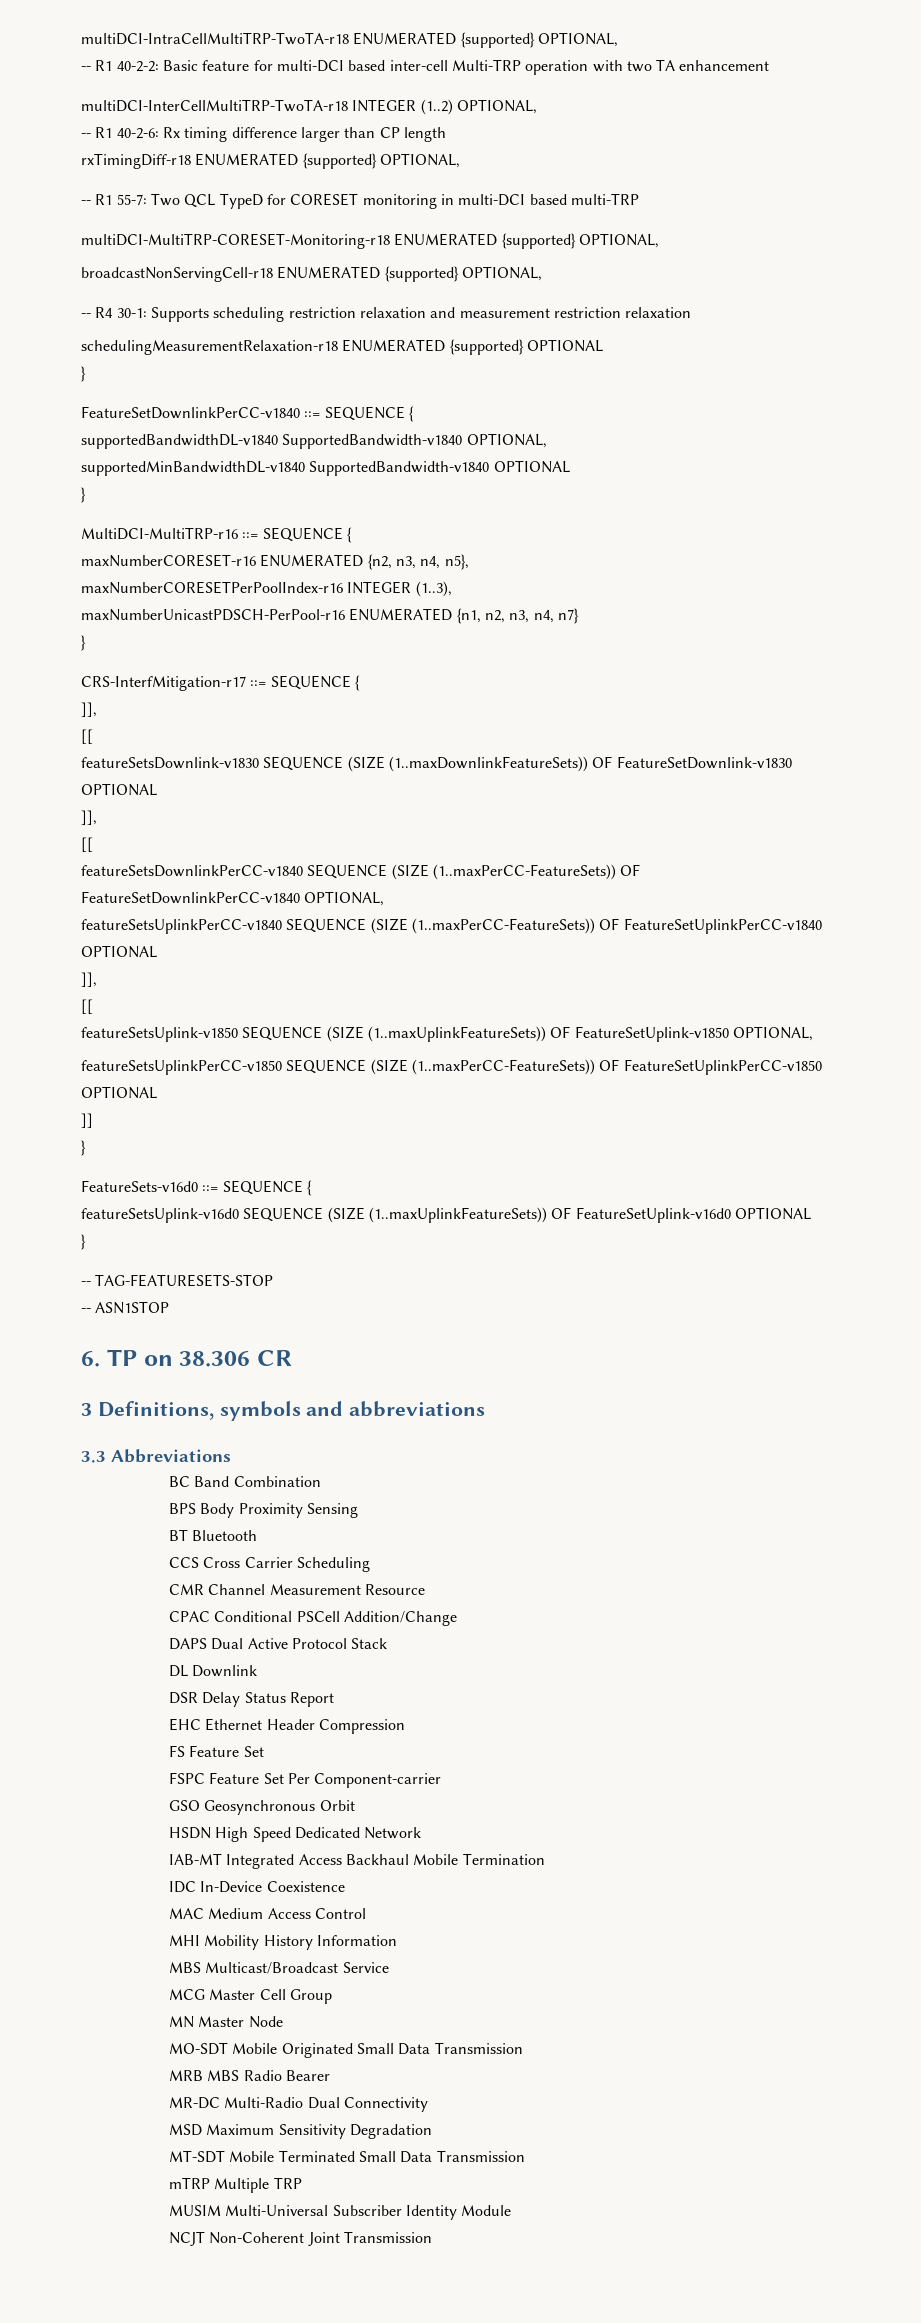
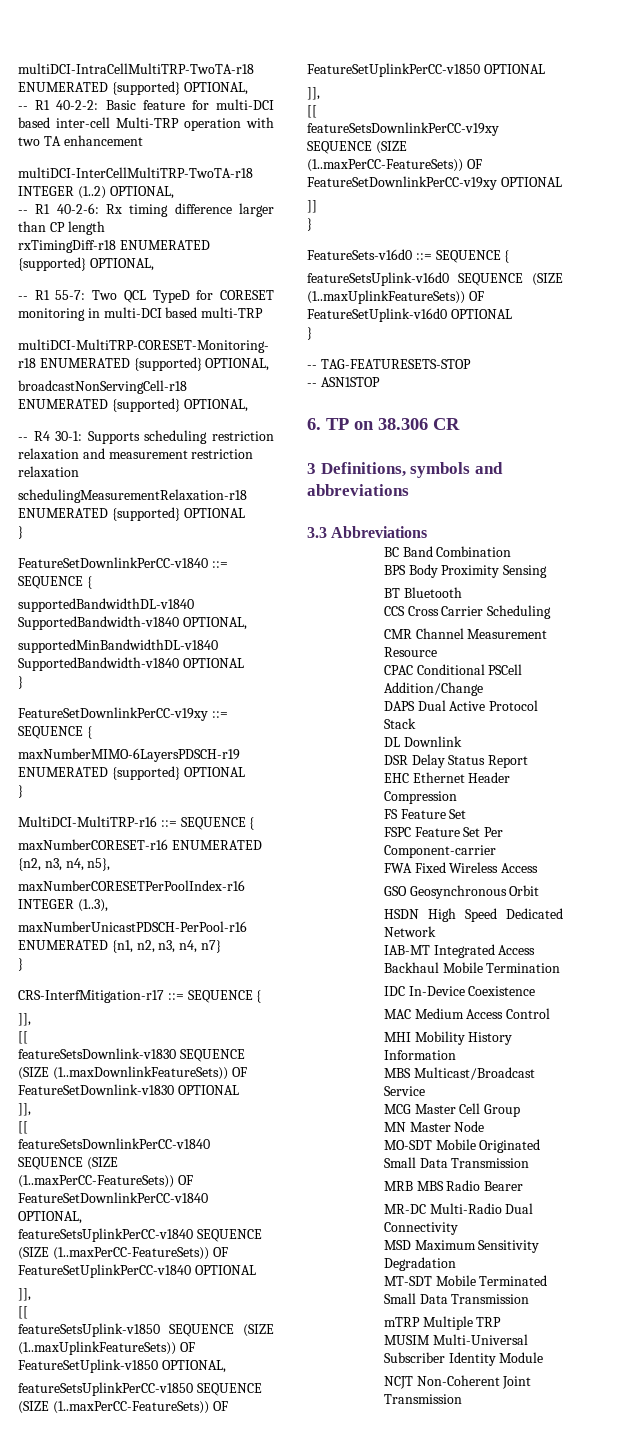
+ FeatureSetDownlinkPerCC-v19xy ::= SEQUENCE {
+ maxNumberMIMO-6LayersPDSCH-r19 ENUMERATED {supported} OPTIONAL
+ }
  featureSetsUplinkPerCC-v1850 SEQUENCE (SIZE (1..maxPerCC-FeatureSets)) OF FeatureSetUplinkPerCC-v1850 OPTIONAL
+ ]],
+ [[
+ featureSetsDownlinkPerCC-v19xy SEQUENCE (SIZE (1..maxPerCC-FeatureSets)) OF FeatureSetDownlinkPerCC-v19xy OPTIONAL
+ FWA Fixed Wireless Access

